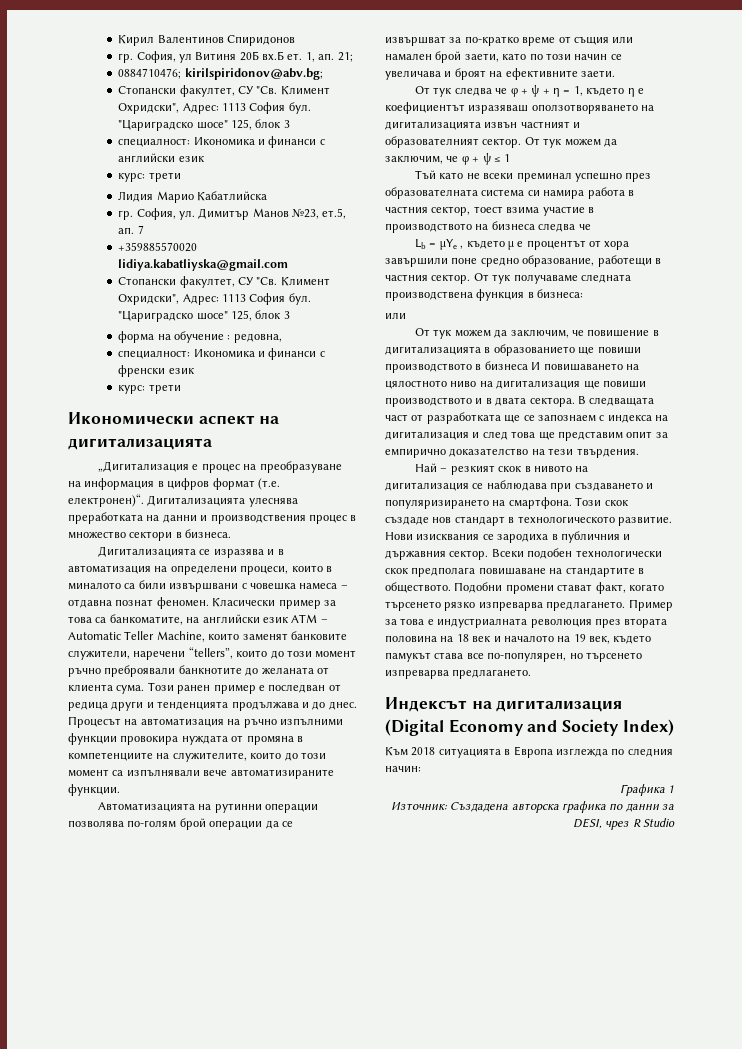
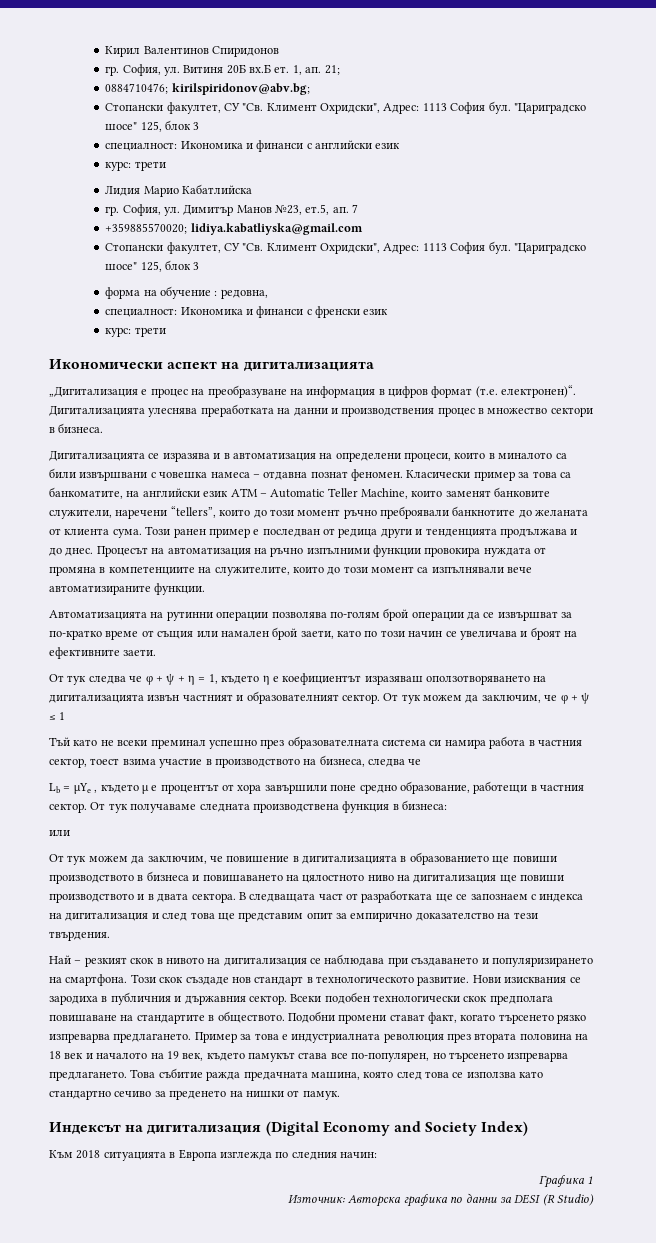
- София, ул Витиня 20Б вх.Б ет.
+ София, ул. Витиня 20Б вх.Б ет.
- +359885570020 lidiya.kabatliyska@gmail.com
+ +359885570020; lidiya.kabatliyska@gmail.com
- Тъй като не всеки преминал успешно през образователната система си намира работа в частния сектор, тоест взима участие в производството на бизнеса следва че
+ Тъй като не всеки преминал успешно през образователната система си намира работа в частния сектор, тоест взима участие в производството на бизнеса, следва че
- От тук можем да заключим, че повишение в дигитализацията в образованието ще повиши производството в бизнеса И повишаването на цялостното ниво на дигитализация ще повиши производството и в двата сектора.
+ От тук можем да заключим, че повишение в дигитализацията в образованието ще повиши производството в бизнеса и повишаването на цялостното ниво на дигитализация ще повиши производството и в двата сектора.
+ Това събитие ражда предачната машина, която след това се използва като стандартно сечиво за преденето на нишки от памук.
- Източник: Създадена авторска графика по данни за DESI, чрез R Studio
+ Източник: Авторска графика по данни за DESI (R Studio)

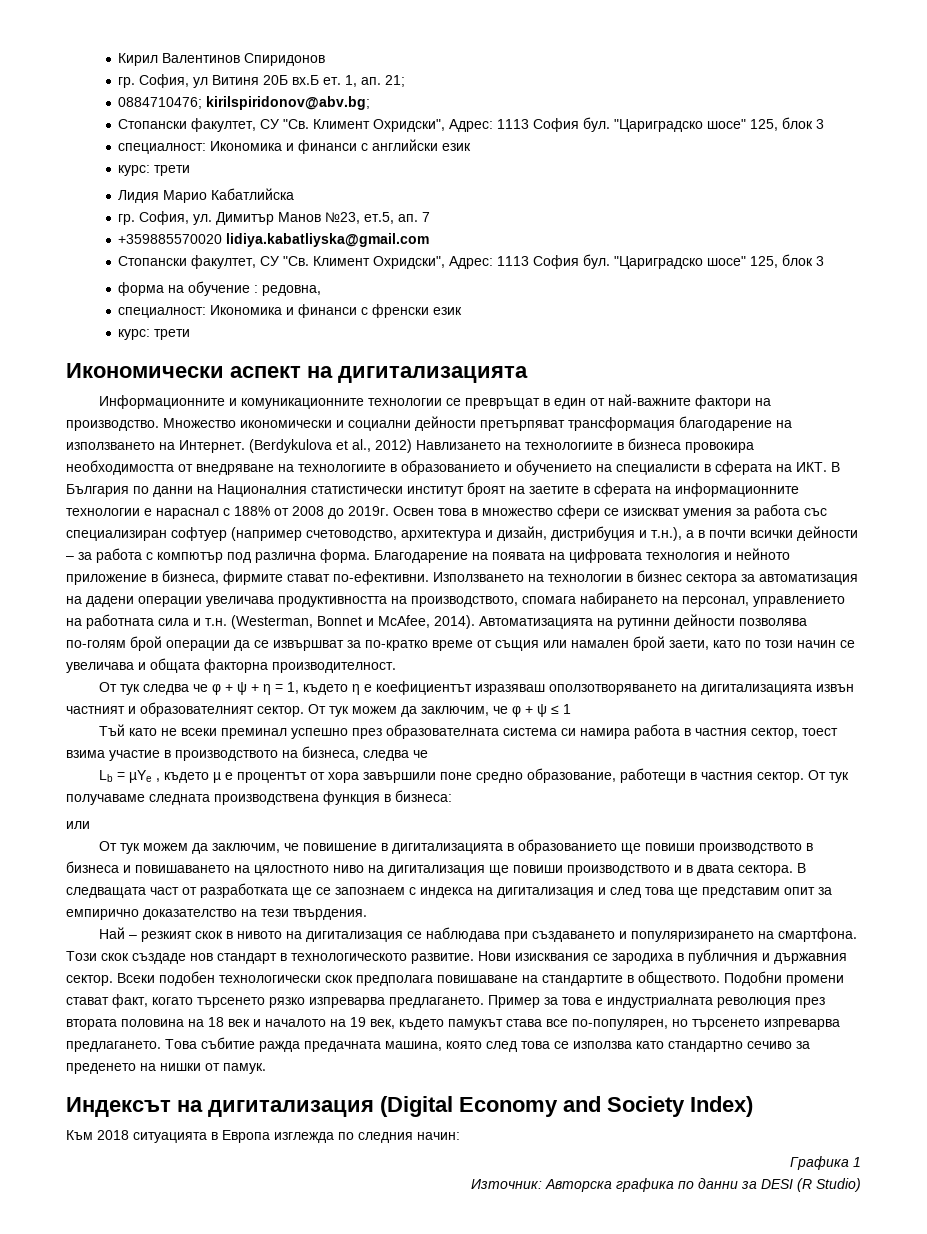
- София, ул. Витиня 20Б вх.Б ет.
+ София, ул Витиня 20Б вх.Б ет.
- +359885570020; lidiya.kabatliyska@gmail.com
+ +359885570020 lidiya.kabatliyska@gmail.com
- „Дигитализация е процес на преобразуване на информация в цифров формат (т.е. електронен)“. Дигитализацията улеснява преработката на данни и производствения процес в множество сектори в бизнеса.
- Дигитализацията се изразява и в автоматизация на определени процеси, които в миналото са били извършвани с човешка намеса – отдавна познат феномен. Класически пример за това са банкоматите, на английски език ATM – Automatic Teller Machine, които заменят банковите служители, наречени “tellers”, които до този момент ръчно преброявали банкнотите до желаната от клиента сума. Този ранен пример е последван от редица други и тенденцията продължава и до днес. Процесът на автоматизация на ръчно изпълними функции провокира нуждата от промяна в компетенциите на служителите, които до този момент са изпълнявали вече автоматизираните функции.
- Автоматизацията на рутинни операции позволява по-голям брой операции да се извършват за по-кратко време от същия или намален брой заети, като по този начин се увеличава и броят на ефективните заети.
+ Информационните и комуникационните технологии се превръщат в един от най-важните фактори на производство. Множество икономически и социални дейности претърпяват трансформация благодарение на използването на Интернет. (Berdykulova et al., 2012) Навлизането на технологиите в бизнеса провокира необходимостта от внедряване на технологиите в образованието и обучението на специалисти в сферата на ИКТ. В България по данни на Националния статистически институт броят на заетите в сферата на информационните технологии е нараснал с 188% от 2008 до 2019г. Освен това в множество сфери се изискват умения за работа със специализиран софтуер (например счетоводство, архитектура и дизайн, дистрибуция и т.н.), а в почти всички дейности – за работа с компютър под различна форма. Благодарение на появата на цифровата технология и нейното приложение в бизнеса, фирмите стават по-ефективни. Използването на технологии в бизнес сектора за автоматизация на дадени операции увеличава продуктивността на производството, спомага набирането на персонал, управлението на работната сила и т.н. (Westerman, Bonnet и McAfee, 2014). Автоматизацията на рутинни дейности позволява по-голям брой операции да се извършват за по-кратко време от същия или намален брой заети, като по този начин се увеличава и общата факторна производителност.

